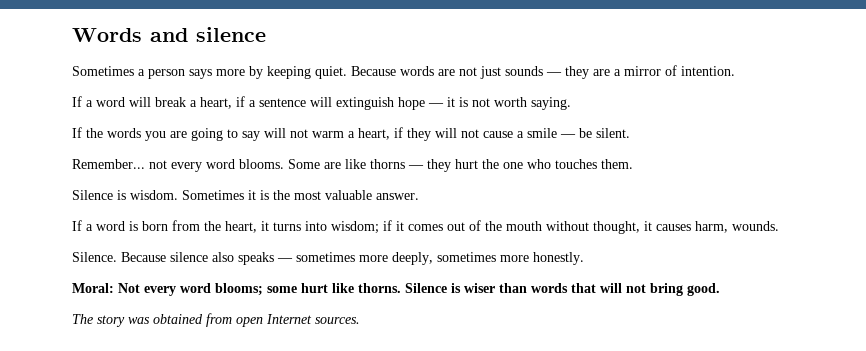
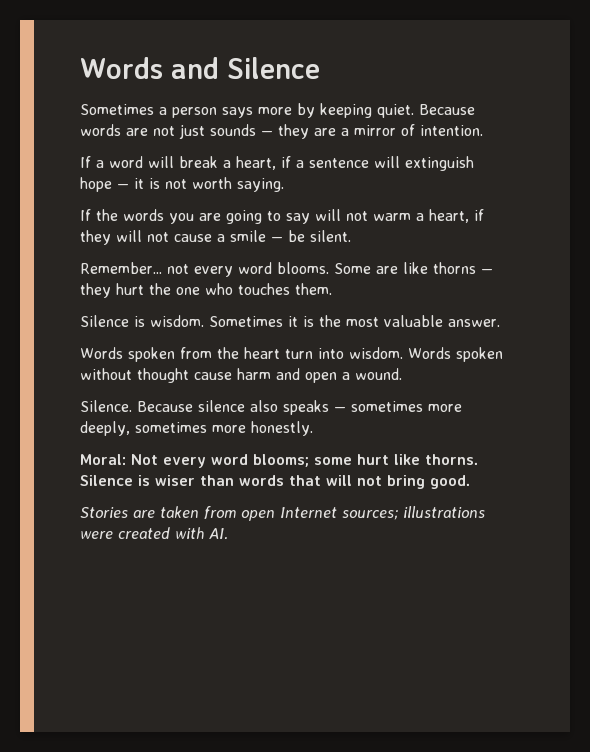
- Words and silence
+ Words and Silence
- If a word is born from the heart, it turns into wisdom; if it comes out of the mouth without thought, it causes harm, wounds.
+ Words spoken from the heart turn into wisdom. Words spoken without thought cause harm and open a wound.
- The story was obtained from open Internet sources.
+ Stories are taken from open Internet sources; illustrations were created with AI.

